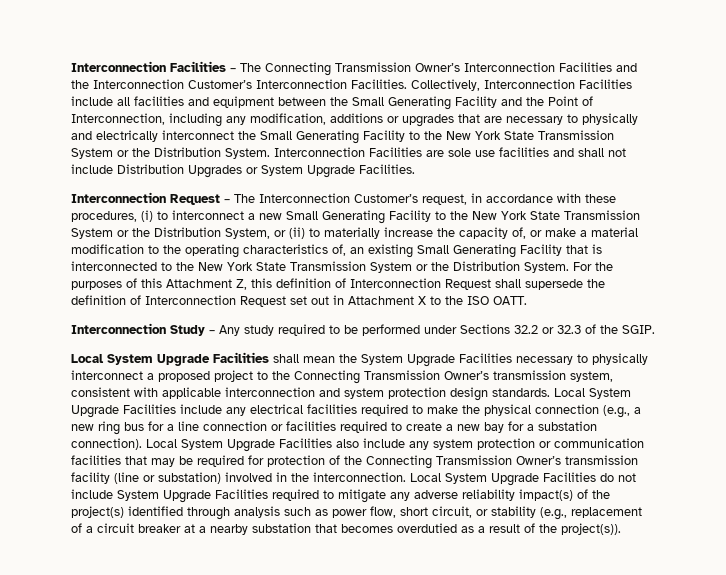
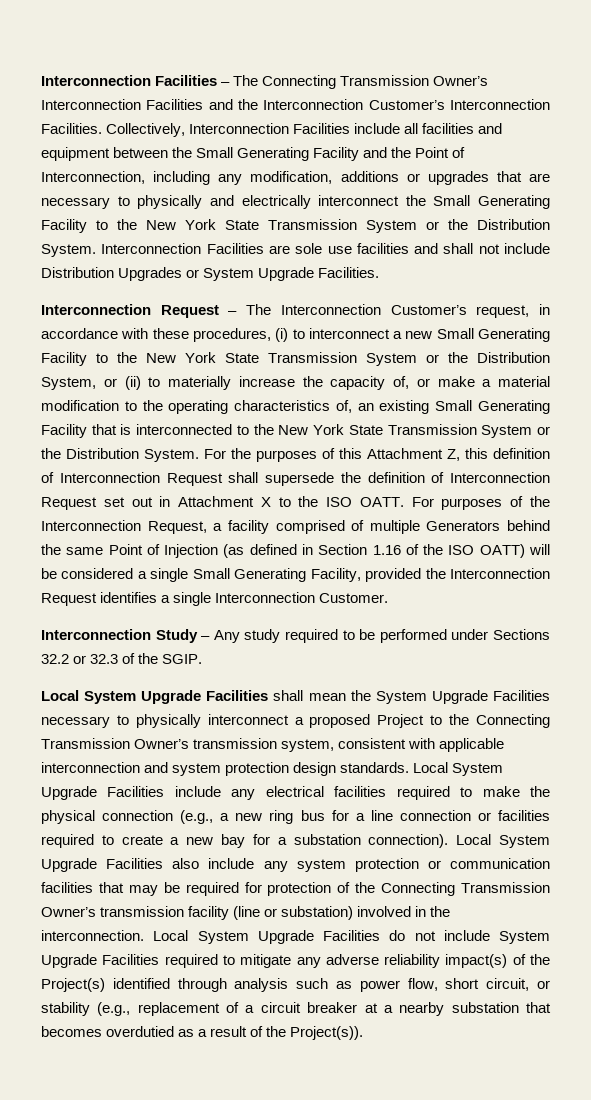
+ For purposes of the Interconnection Request, a facility comprised of multiple Generators behind the same Point of Injection (as defined in Section 1.16 of the ISO OATT) will be considered a single Small Generating Facility, provided the Interconnection Request identifies a single Interconnection Customer.
- Local System Upgrade Facilities shall mean the System Upgrade Facilities necessary to physically interconnect a proposed project to the Connecting Transmission Owner’s transmission system, consistent with applicable interconnection and system protection design standards.
+ Local System Upgrade Facilities shall mean the System Upgrade Facilities necessary to physically interconnect a proposed Project to the Connecting Transmission Owner’s transmission system, consistent with applicable interconnection and system protection design standards.
- Local System Upgrade Facilities do not include System Upgrade Facilities required to mitigate any adverse reliability impact(s) of the project(s) identified through analysis such as power flow, short circuit, or stability (e.g., replacement of a circuit breaker at a nearby substation that becomes overdutied as a result of the project(s)).
+ Local System Upgrade Facilities do not include System Upgrade Facilities required to mitigate any adverse reliability impact(s) of the Project(s) identified through analysis such as power flow, short circuit, or stability (e.g., replacement of a circuit breaker at a nearby substation that becomes overdutied as a result of the Project(s)).

